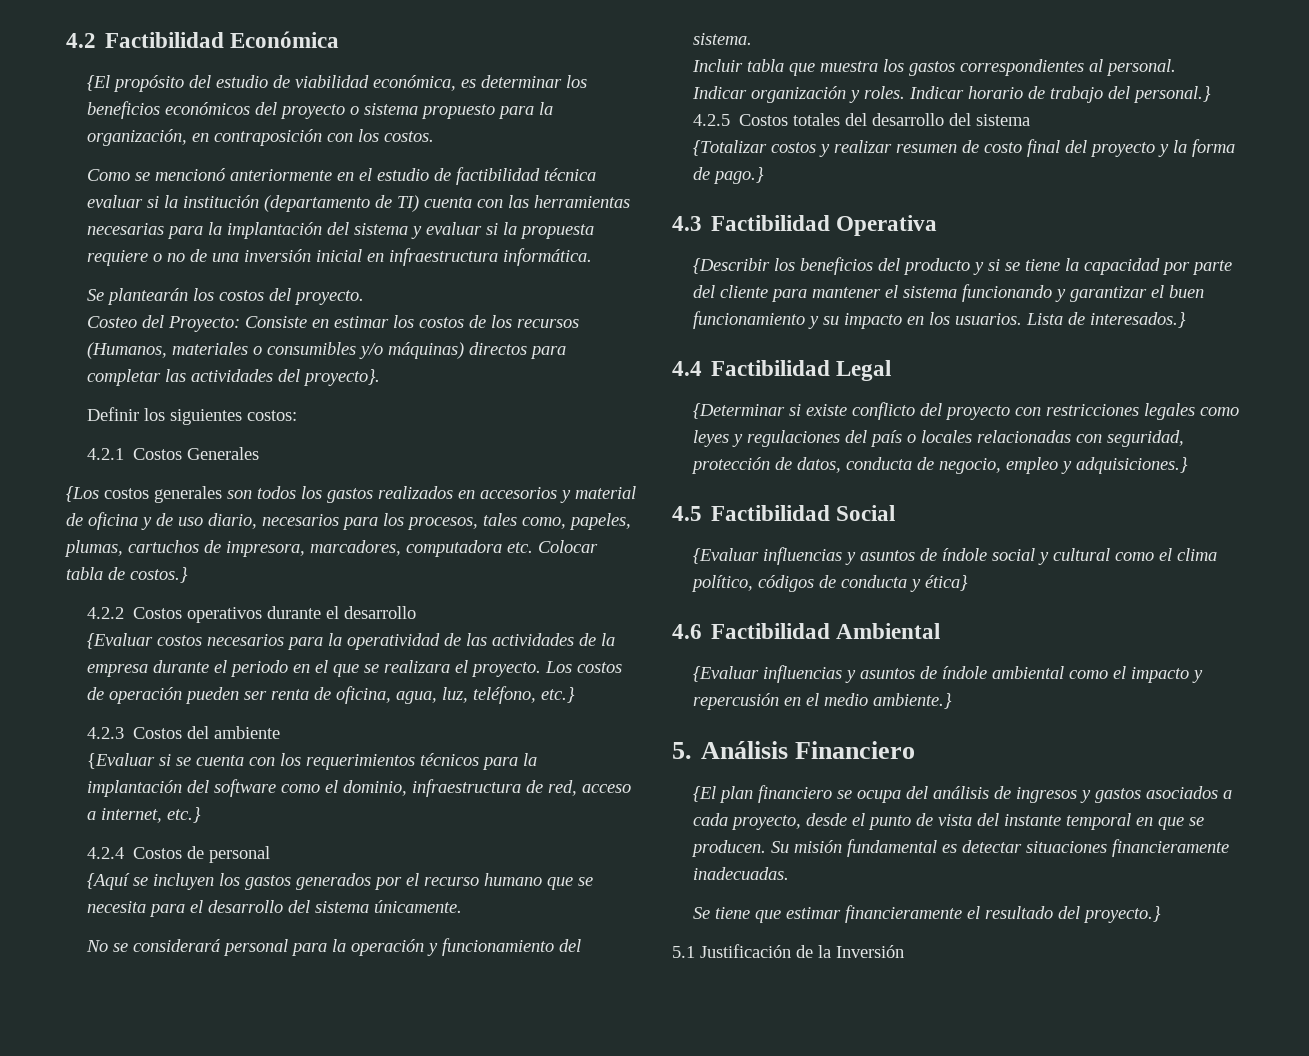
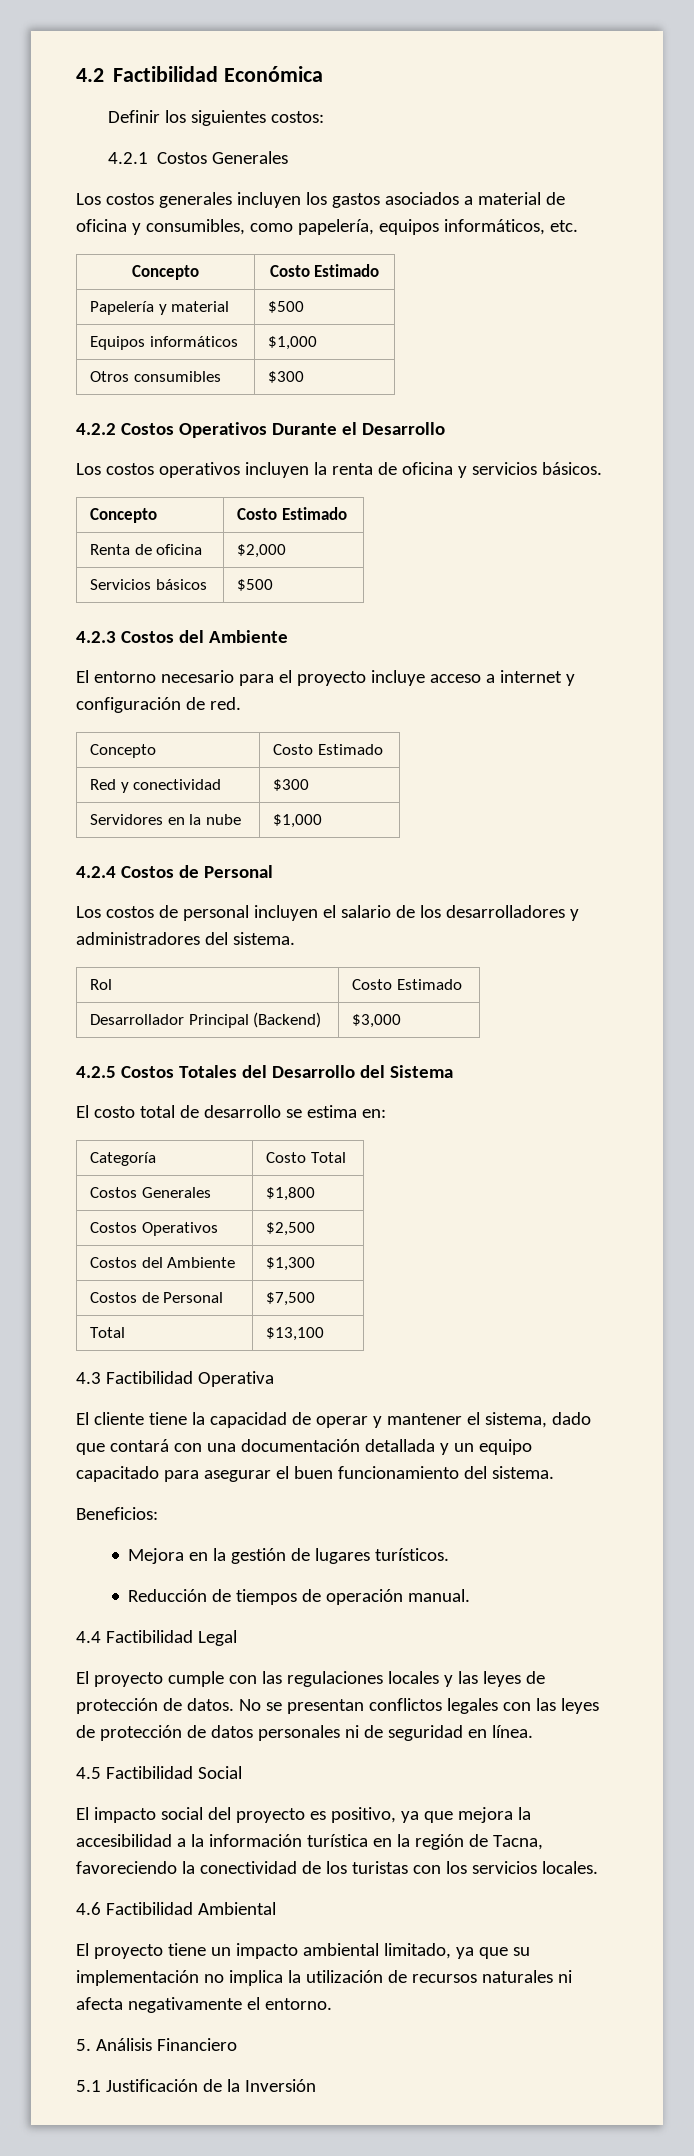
- {El propósito del estudio de viabilidad económica, es determinar los beneficios económicos del proyecto o sistema propuesto para la organización, en contraposición con los costos.
- Como se mencionó anteriormente en el estudio de factibilidad técnica evaluar si la institución (departamento de TI) cuenta con las herramientas necesarias para la implantación del sistema y evaluar si la propuesta requiere o no de una inversión inicial en infraestructura informática.
- Se plantearán los costos del proyecto.
- Costeo del Proyecto: Consiste en estimar los costos de los recursos (Humanos, materiales o consumibles y/o máquinas) directos para completar las actividades del proyecto}.
- {Los costos generales son todos los gastos realizados en accesorios y material de oficina y de uso diario, necesarios para los procesos, tales como, papeles, plumas, cartuchos de impresora, marcadores, computadora etc. Colocar tabla de costos.}
- 4.2.2 Costos operativos durante el desarrollo
- {Evaluar costos necesarios para la operatividad de las actividades de la empresa durante el periodo en el que se realizara el proyecto. Los costos de operación pueden ser renta de oficina, agua, luz, teléfono, etc.}
- 4.2.3 Costos del ambiente
- {Evaluar si se cuenta con los requerimientos técnicos para la implantación del software como el dominio, infraestructura de red, acceso a internet, etc.}
- 4.2.4 Costos de personal
- {Aquí se incluyen los gastos generados por el recurso humano que se necesita para el desarrollo del sistema únicamente.
- No se considerará personal para la operación y funcionamiento del sistema.
- Incluir tabla que muestra los gastos correspondientes al personal.
- Indicar organización y roles. Indicar horario de trabajo del personal.}
- 4.2.5 Costos totales del desarrollo del sistema
- {Totalizar costos y realizar resumen de costo final del proyecto y la forma de pago.}
+ Los costos generales incluyen los gastos asociados a material de oficina y consumibles, como papelería, equipos informáticos, etc.
+ Concepto | Costo Estimado
+ Papelería y material | $500
+ Equipos informáticos | $1,000
+ Otros consumibles | $300
+ 4.2.2 Costos Operativos Durante el Desarrollo
+ Los costos operativos incluyen la renta de oficina y servicios básicos.
+ Concepto | Costo Estimado
+ Renta de oficina | $2,000
+ Servicios básicos | $500
+ 4.2.3 Costos del Ambiente
+ El entorno necesario para el proyecto incluye acceso a internet y configuración de red.
+ Concepto | Costo Estimado
+ Red y conectividad | $300
+ Servidores en la nube | $1,000
+ 4.2.4 Costos de Personal
+ Los costos de personal incluyen el salario de los desarrolladores y administradores del sistema.
+ Rol | Costo Estimado
+ Desarrollador Principal (Backend) | $3,000
+ 4.2.5 Costos Totales del Desarrollo del Sistema
+ El costo total de desarrollo se estima en:
+ Categoría | Costo Total
+ Costos Generales | $1,800
+ Costos Operativos | $2,500
+ Costos del Ambiente | $1,300
+ Costos de Personal | $7,500
+ Total | $13,100
  4.3 Factibilidad Operativa
- {Describir los beneficios del producto y si se tiene la capacidad por parte del cliente para mantener el sistema funcionando y garantizar el buen funcionamiento y su impacto en los usuarios. Lista de interesados.}
+ El cliente tiene la capacidad de operar y mantener el sistema, dado que contará con una documentación detallada y un equipo capacitado para asegurar el buen funcionamiento del sistema.
+ Beneficios:
+ Mejora en la gestión de lugares turísticos.
+ Reducción de tiempos de operación manual.
  4.4 Factibilidad Legal
- {Determinar si existe conflicto del proyecto con restricciones legales como leyes y regulaciones del país o locales relacionadas con seguridad, protección de datos, conducta de negocio, empleo y adquisiciones.}
+ El proyecto cumple con las regulaciones locales y las leyes de protección de datos. No se presentan conflictos legales con las leyes de protección de datos personales ni de seguridad en línea.
  4.5 Factibilidad Social
- {Evaluar influencias y asuntos de índole social y cultural como el clima político, códigos de conducta y ética}
+ El impacto social del proyecto es positivo, ya que mejora la accesibilidad a la información turística en la región de Tacna, favoreciendo la conectividad de los turistas con los servicios locales.
  4.6 Factibilidad Ambiental
- {Evaluar influencias y asuntos de índole ambiental como el impacto y repercusión en el medio ambiente.}
+ El proyecto tiene un impacto ambiental limitado, ya que su implementación no implica la utilización de recursos naturales ni afecta negativamente el entorno.
  5. Análisis Financiero
- {El plan financiero se ocupa del análisis de ingresos y gastos asociados a cada proyecto, desde el punto de vista del instante temporal en que se producen. Su misión fundamental es detectar situaciones financieramente inadecuadas.
- Se tiene que estimar financieramente el resultado del proyecto.}

